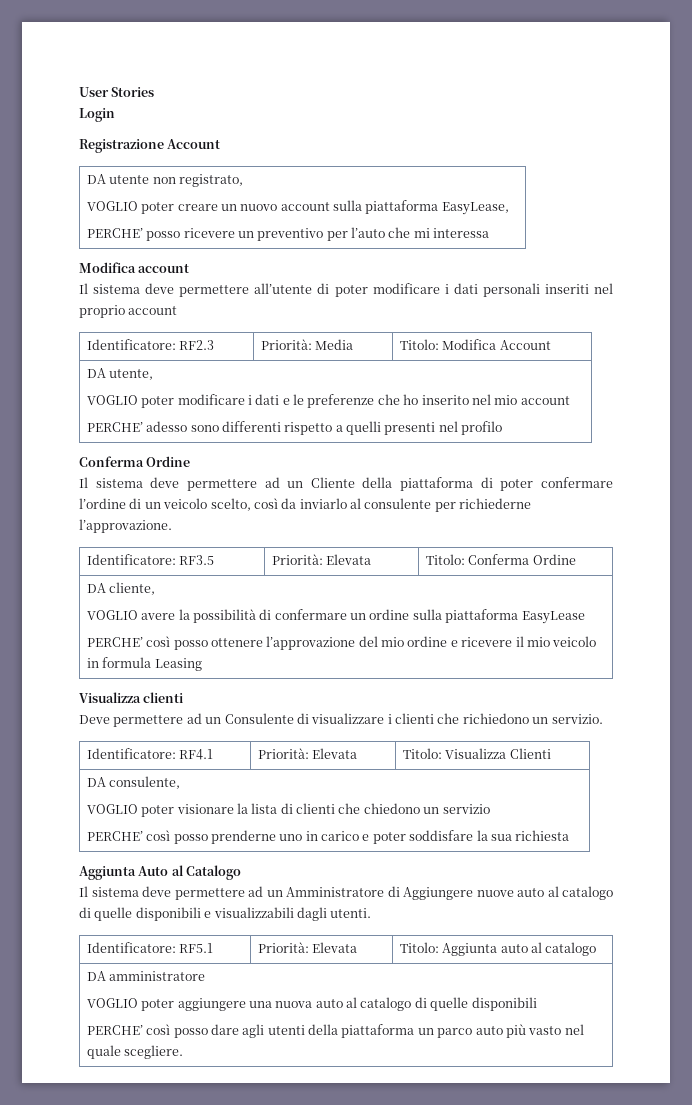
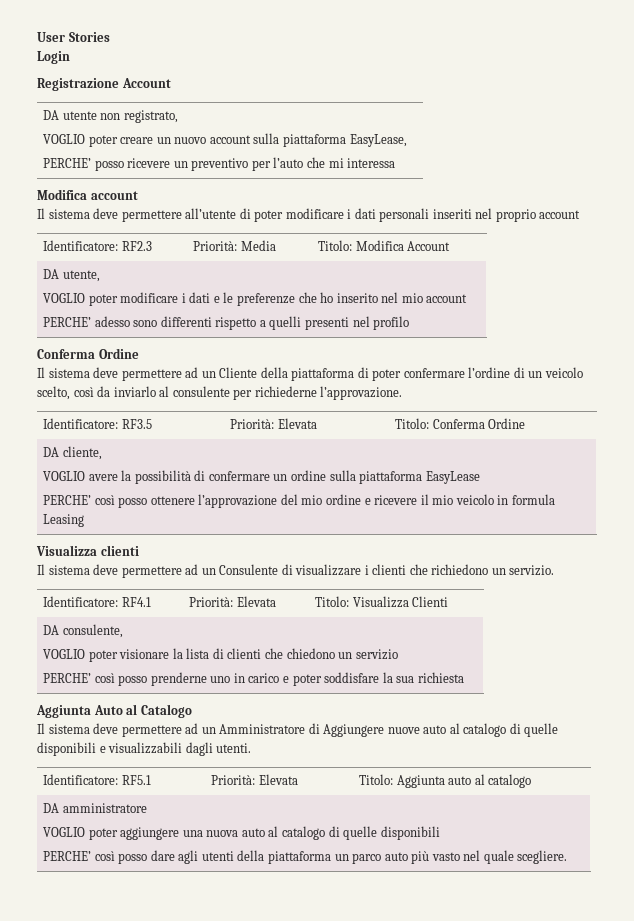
- Deve permettere ad un Consulente di visualizzare i clienti che richiedono un servizio.
+ Il sistema deve permettere ad un Consulente di visualizzare i clienti che richiedono un servizio.

